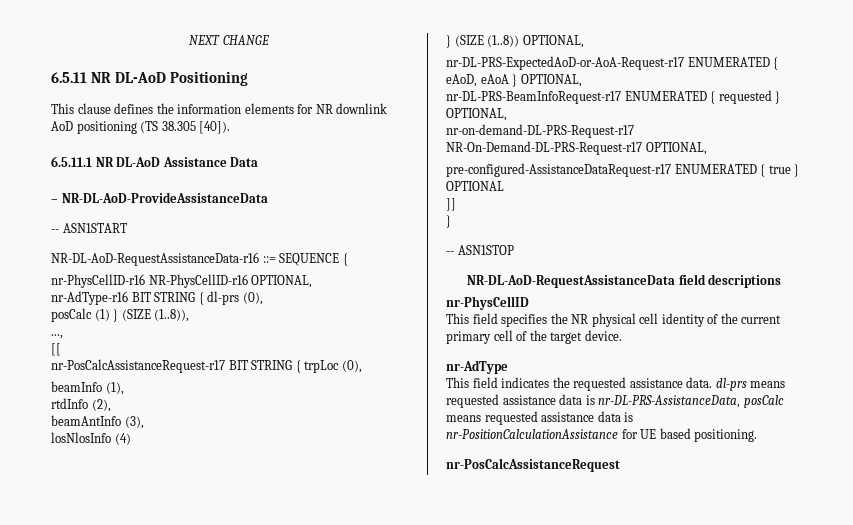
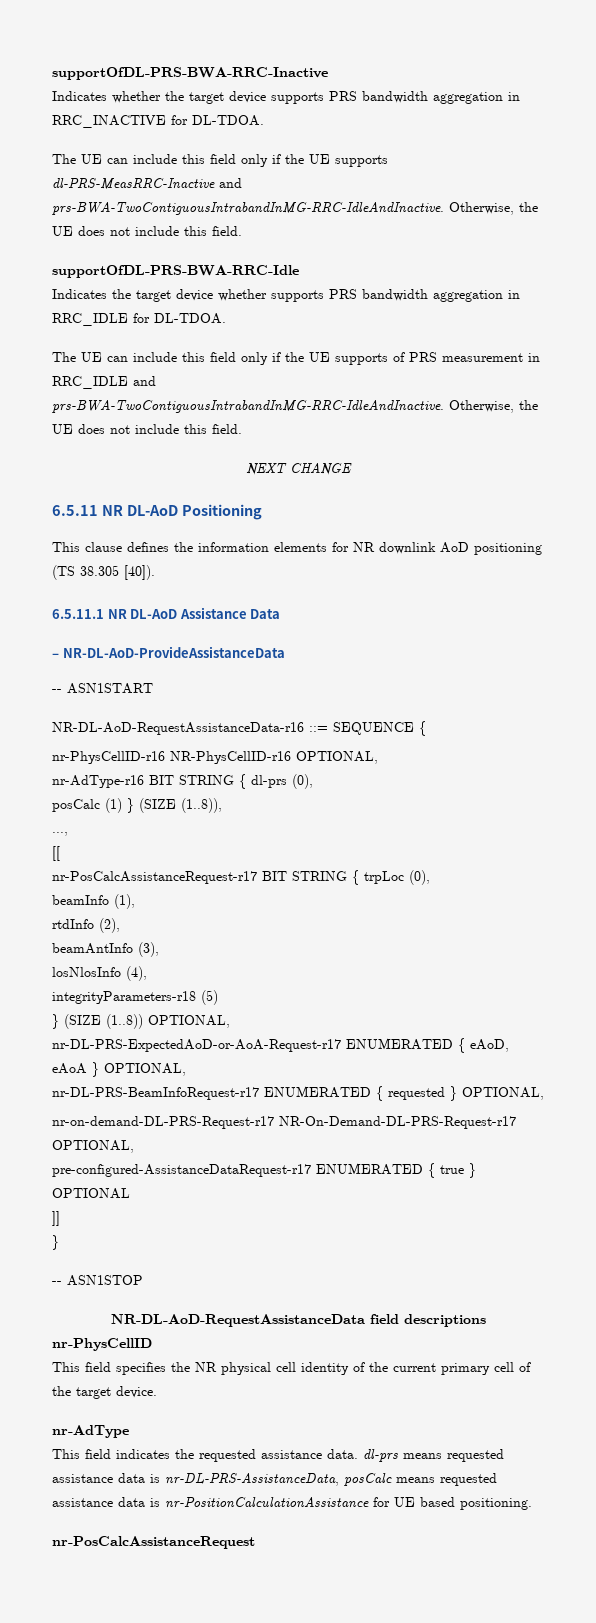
+ supportOfDL-PRS-BWA-RRC-Inactive
+ Indicates whether the target device supports PRS bandwidth aggregation in RRC_INACTIVE for DL-TDOA.
+ The UE can include this field only if the UE supports dl-PRS-MeasRRC-Inactive and prs-BWA-TwoContiguousIntrabandInMG-RRC-IdleAndInactive. Otherwise, the UE does not include this field.
+ supportOfDL-PRS-BWA-RRC-Idle
+ Indicates the target device whether supports PRS bandwidth aggregation in RRC_IDLE for DL-TDOA.
+ The UE can include this field only if the UE supports of PRS measurement in RRC_IDLE and prs-BWA-TwoContiguousIntrabandInMG-RRC-IdleAndInactive. Otherwise, the UE does not include this field.
- losNlosInfo (4)
+ losNlosInfo (4),
+ integrityParameters-r18 (5)

